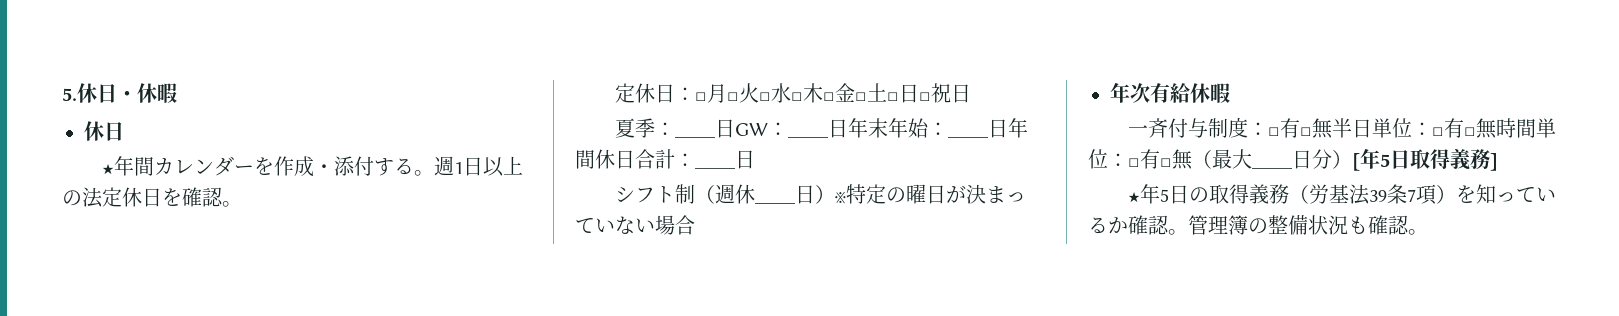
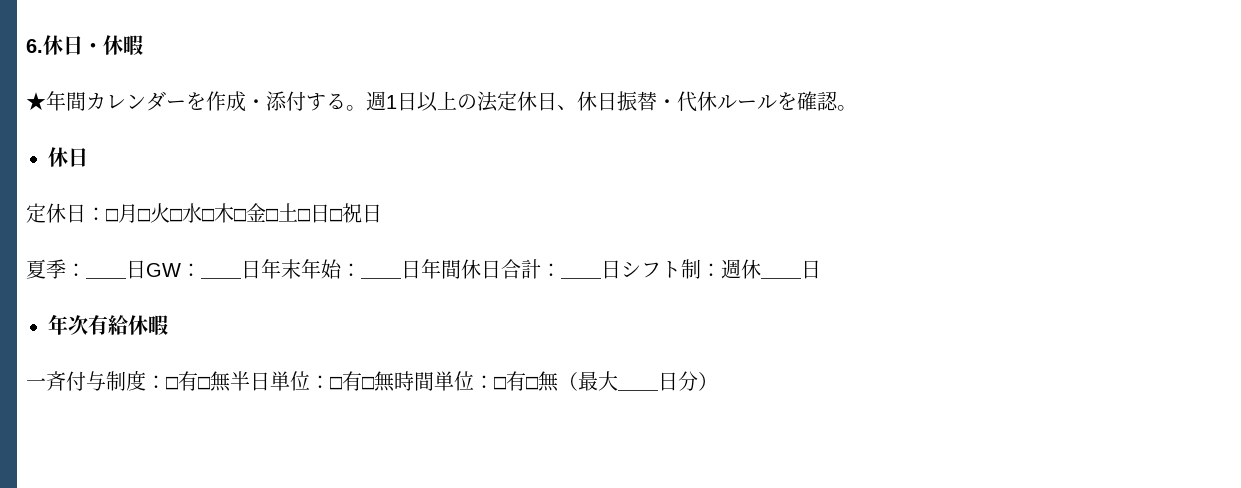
- 5.休日・休暇
- 休日
+ 6.休日・休暇
- 週1日以上の法定休日を確認。
+ 週1日以上の法定休日、休日振替・代休ルールを確認。
+ 休日
- 夏季：＿＿日GW：＿＿日年末年始：＿＿日年間休日合計：＿＿日
- シフト制（週休＿＿日）※特定の曜日が決まっていない場合
+ 夏季：＿＿日GW：＿＿日年末年始：＿＿日年間休日合計：＿＿日シフト制：週休＿＿日
- 一斉付与制度：□有□無半日単位：□有□無時間単位：□有□無（最大＿＿日分）[年5日取得義務]
- ★年5日の取得義務（労基法39条7項）を知っているか確認。管理簿の整備状況も確認。
+ 一斉付与制度：□有□無半日単位：□有□無時間単位：□有□無（最大＿＿日分）

